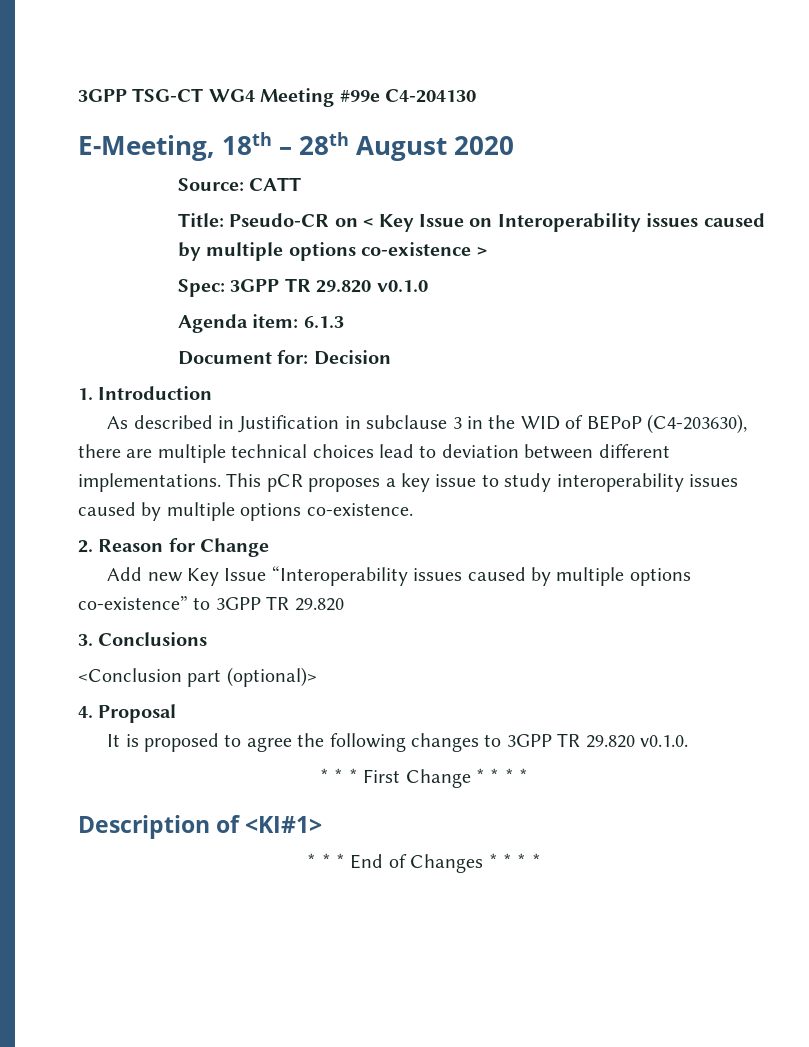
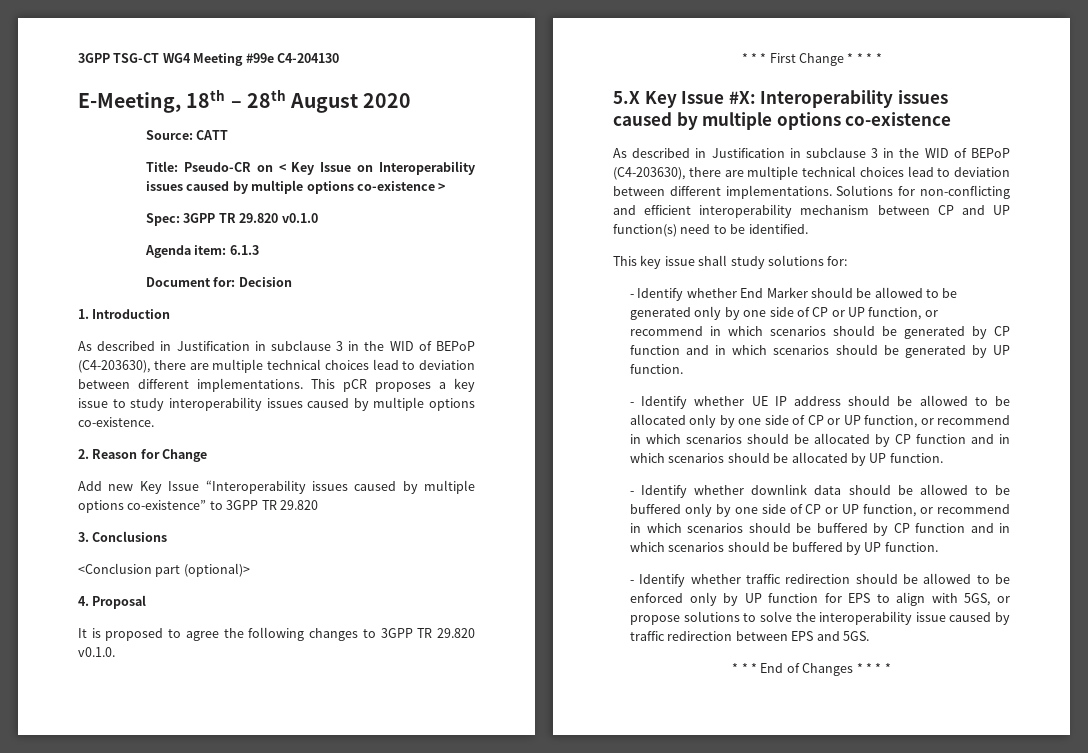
- Description of <KI#1>
+ 5.X Key Issue #X: Interoperability issues caused by multiple options co-existence
+ As described in Justification in subclause 3 in the WID of BEPoP (C4-203630), there are multiple technical choices lead to deviation between different implementations. Solutions for non-conflicting and efficient interoperability mechanism between CP and UP function(s) need to be identified.
+ This key issue shall study solutions for:
+ - Identify whether End Marker should be allowed to be generated only by one side of CP or UP function, or recommend in which scenarios should be generated by CP function and in which scenarios should be generated by UP function.
+ - Identify whether UE IP address should be allowed to be allocated only by one side of CP or UP function, or recommend in which scenarios should be allocated by CP function and in which scenarios should be allocated by UP function.
+ - Identify whether downlink data should be allowed to be buffered only by one side of CP or UP function, or recommend in which scenarios should be buffered by CP function and in which scenarios should be buffered by UP function.
+ - Identify whether traffic redirection should be allowed to be enforced only by UP function for EPS to align with 5GS, or propose solutions to solve the interoperability issue caused by traffic redirection between EPS and 5GS.

